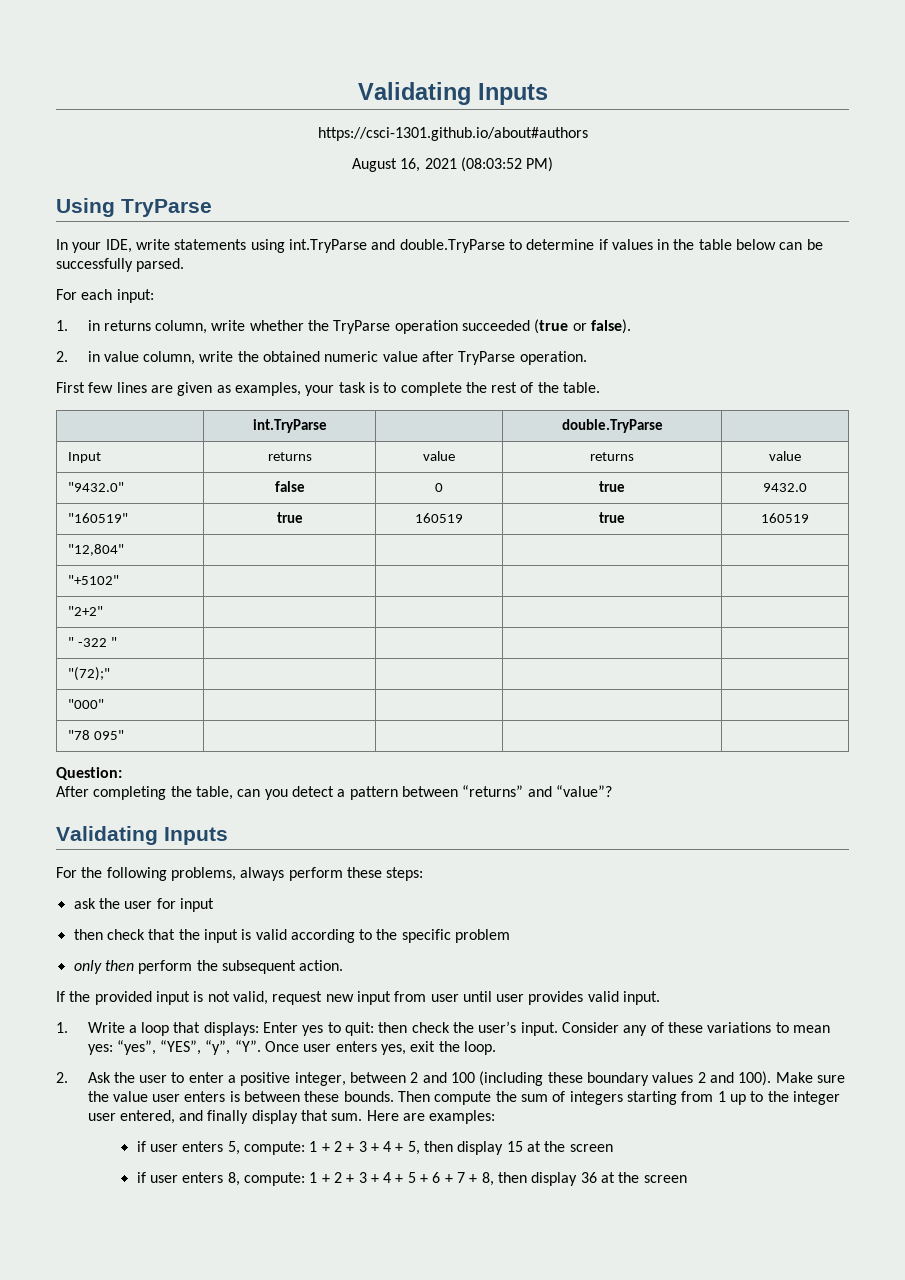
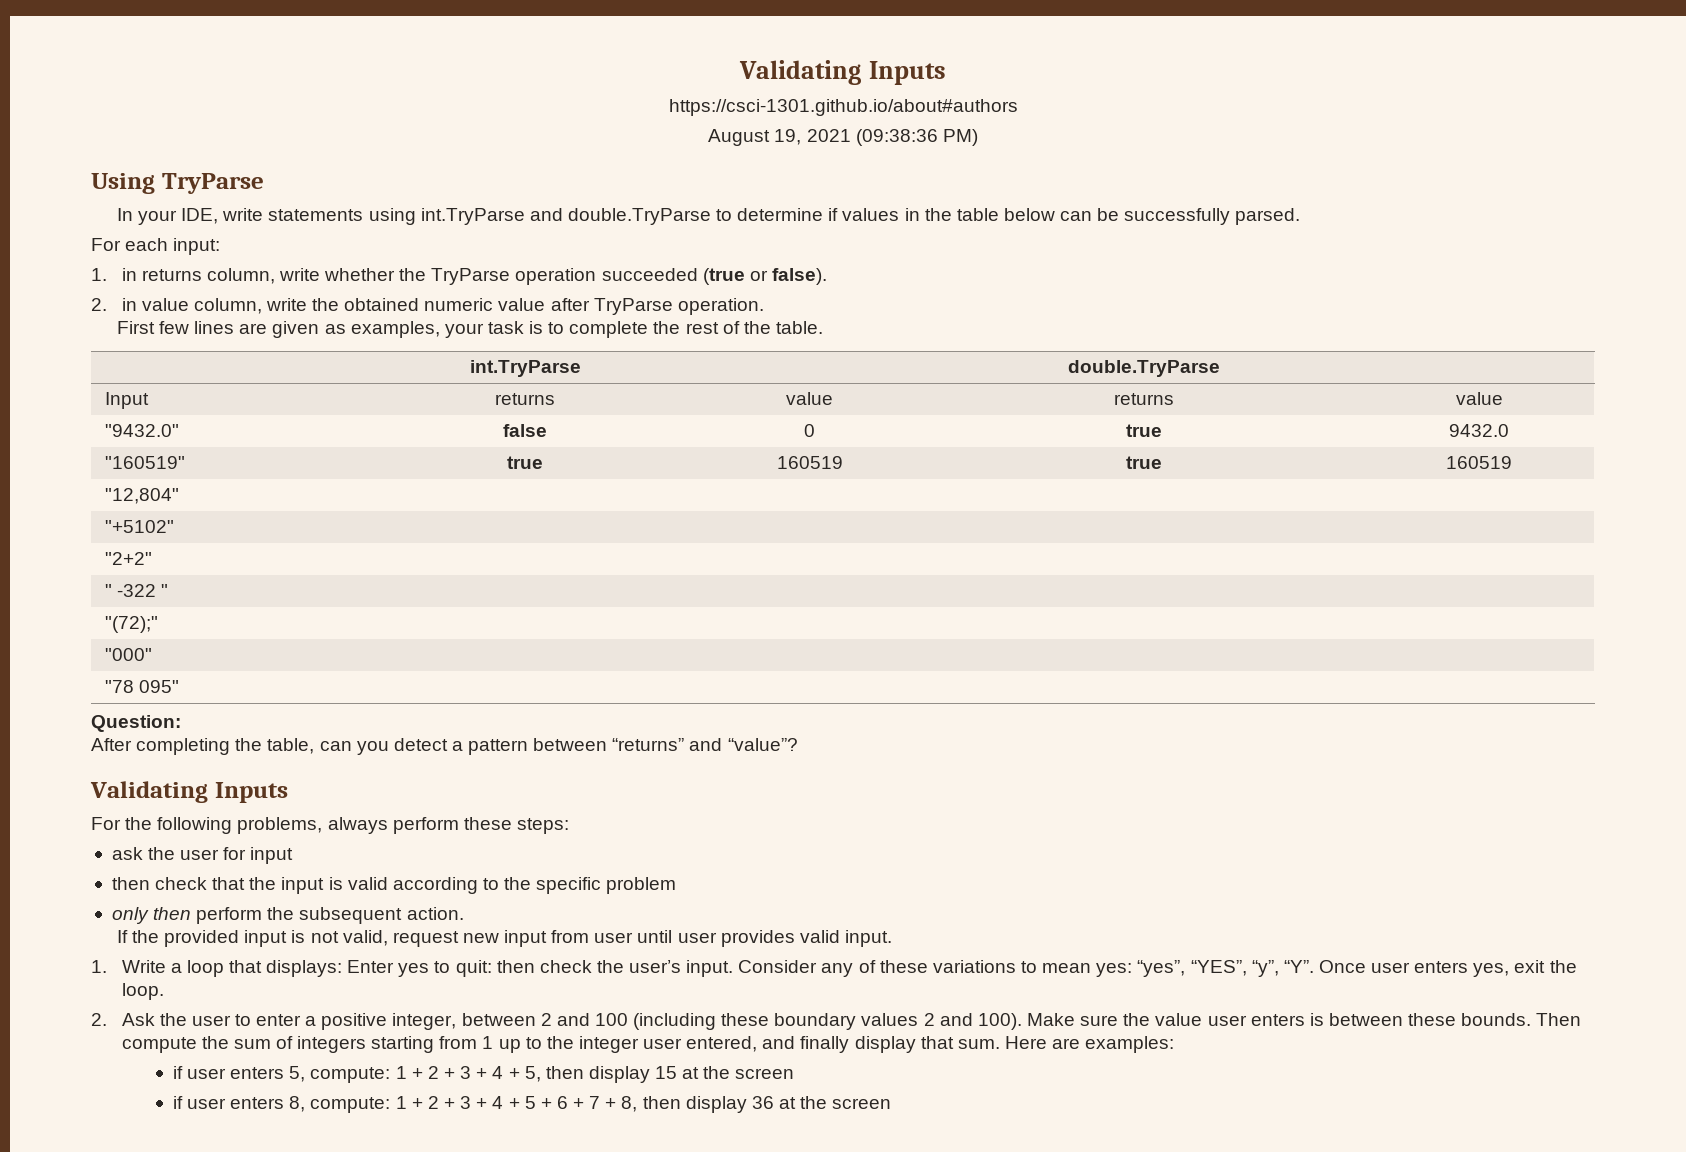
- August 16, 2021 (08:03:52 PM)
+ August 19, 2021 (09:38:36 PM)

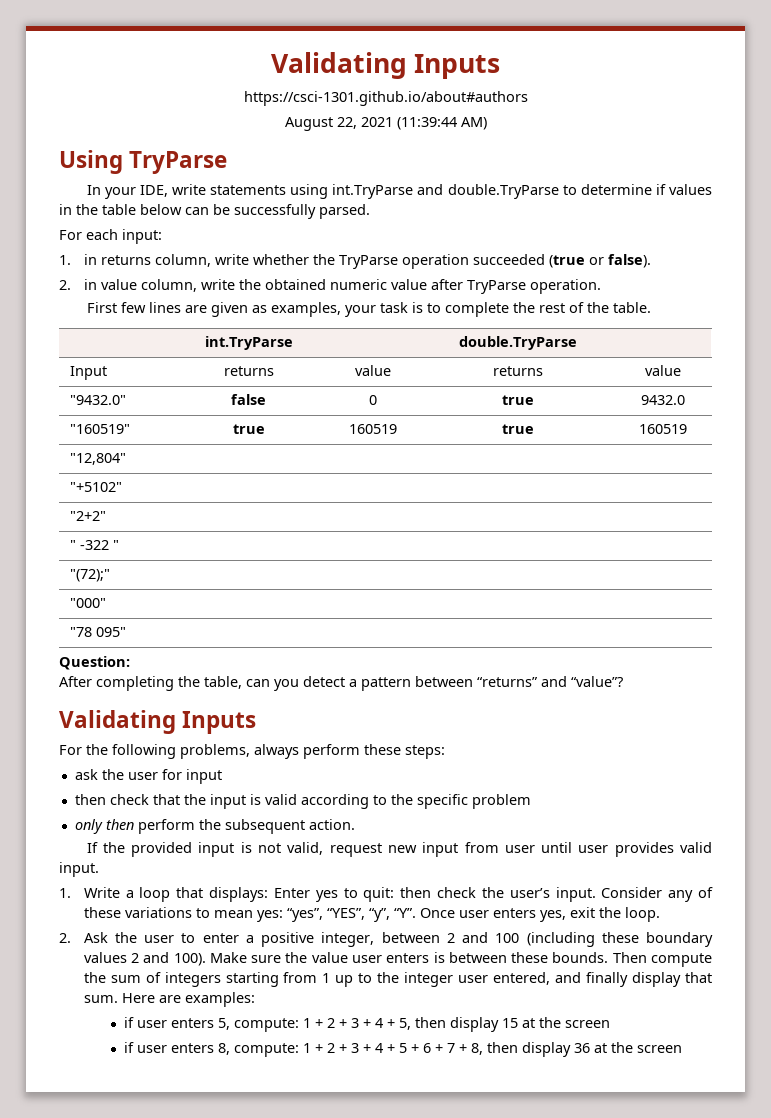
- August 19, 2021 (09:38:36 PM)
+ August 22, 2021 (11:39:44 AM)

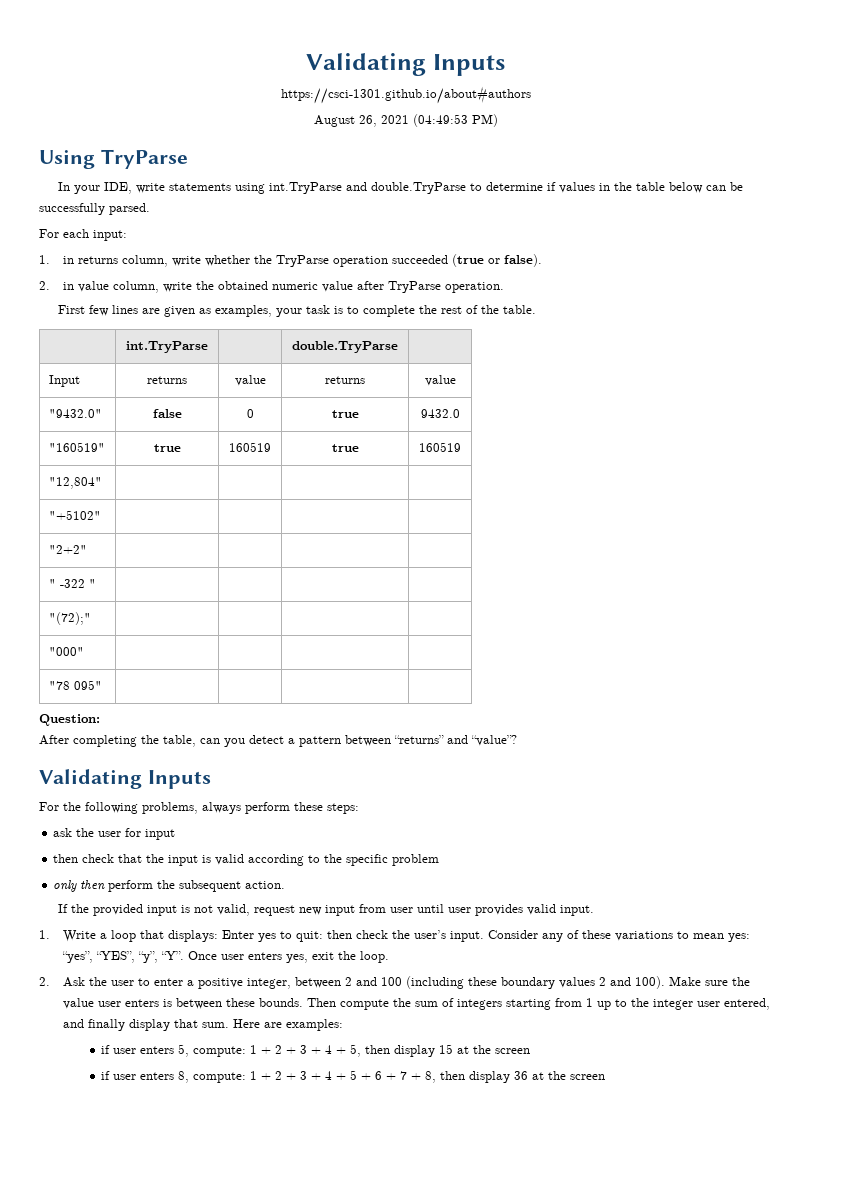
- August 22, 2021 (11:39:44 AM)
+ August 26, 2021 (04:49:53 PM)

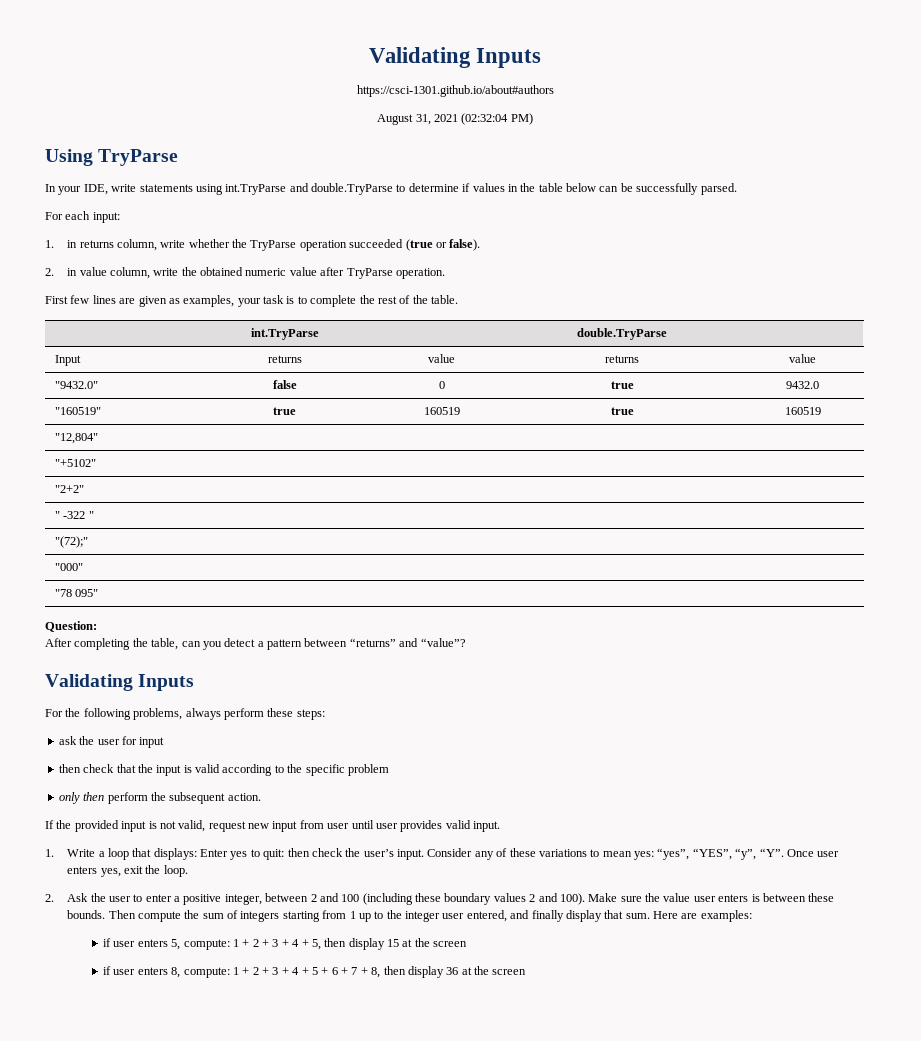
- August 26, 2021 (04:49:53 PM)
+ August 31, 2021 (02:32:04 PM)

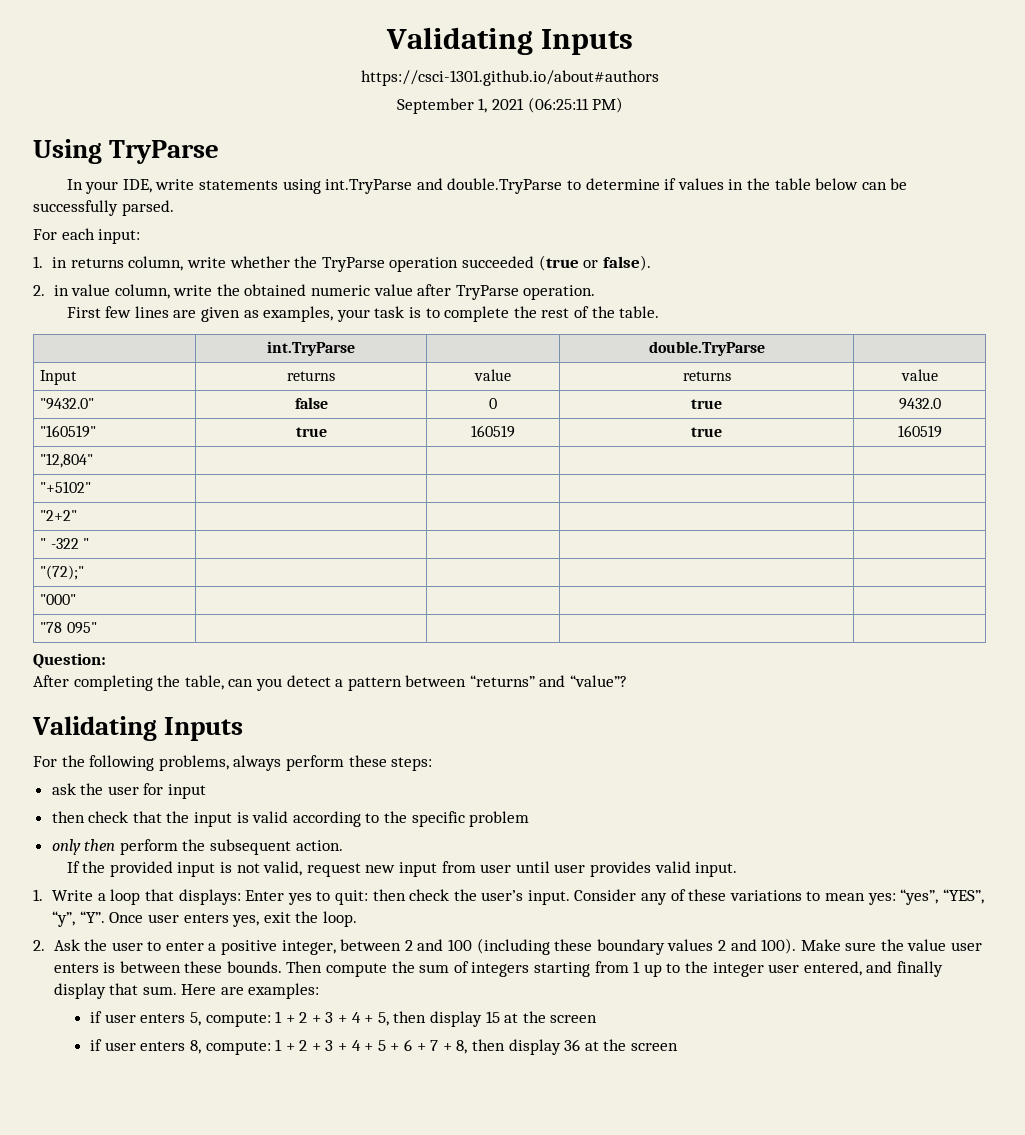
- August 31, 2021 (02:32:04 PM)
+ September 1, 2021 (06:25:11 PM)

